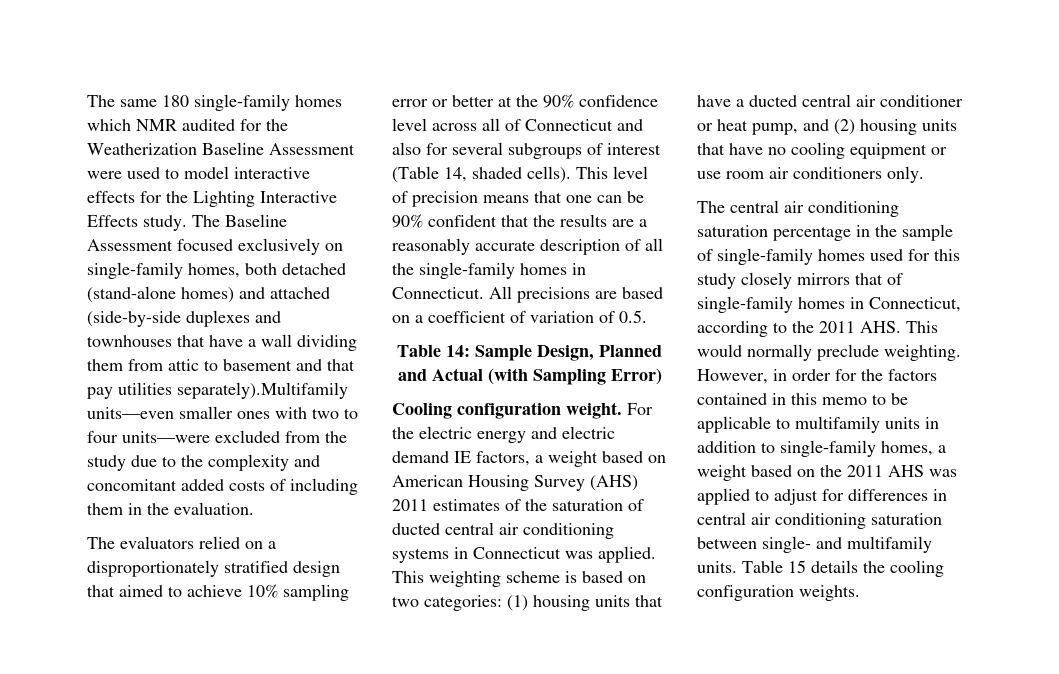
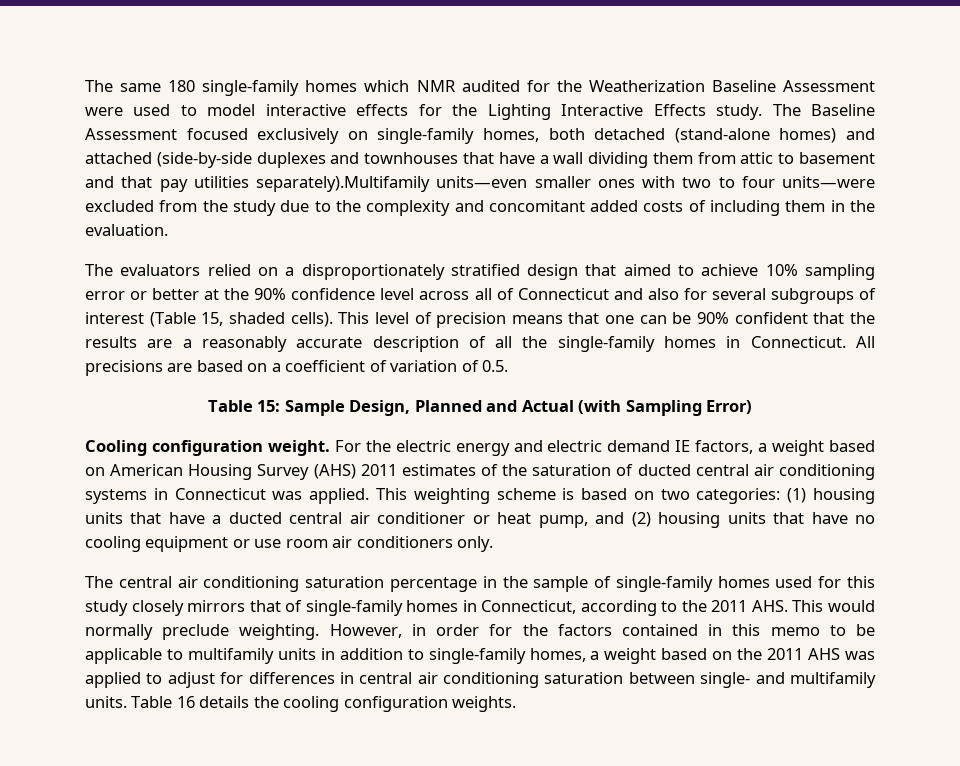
- The evaluators relied on a disproportionately stratified design that aimed to achieve 10% sampling error or better at the 90% confidence level across all of Connecticut and also for several subgroups of interest (Table 14, shaded cells).
+ The evaluators relied on a disproportionately stratified design that aimed to achieve 10% sampling error or better at the 90% confidence level across all of Connecticut and also for several subgroups of interest (Table 15, shaded cells).
- Table 14: Sample Design, Planned and Actual (with Sampling Error)
+ Table 15: Sample Design, Planned and Actual (with Sampling Error)
- Table 15 details the cooling configuration weights.
+ Table 16 details the cooling configuration weights.

